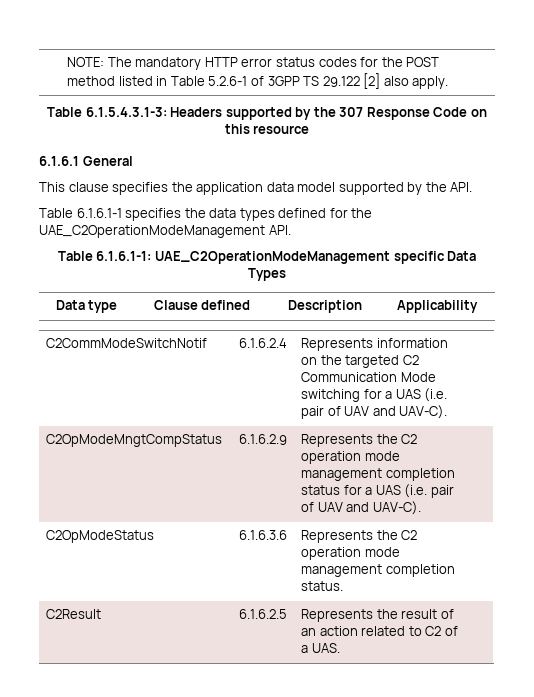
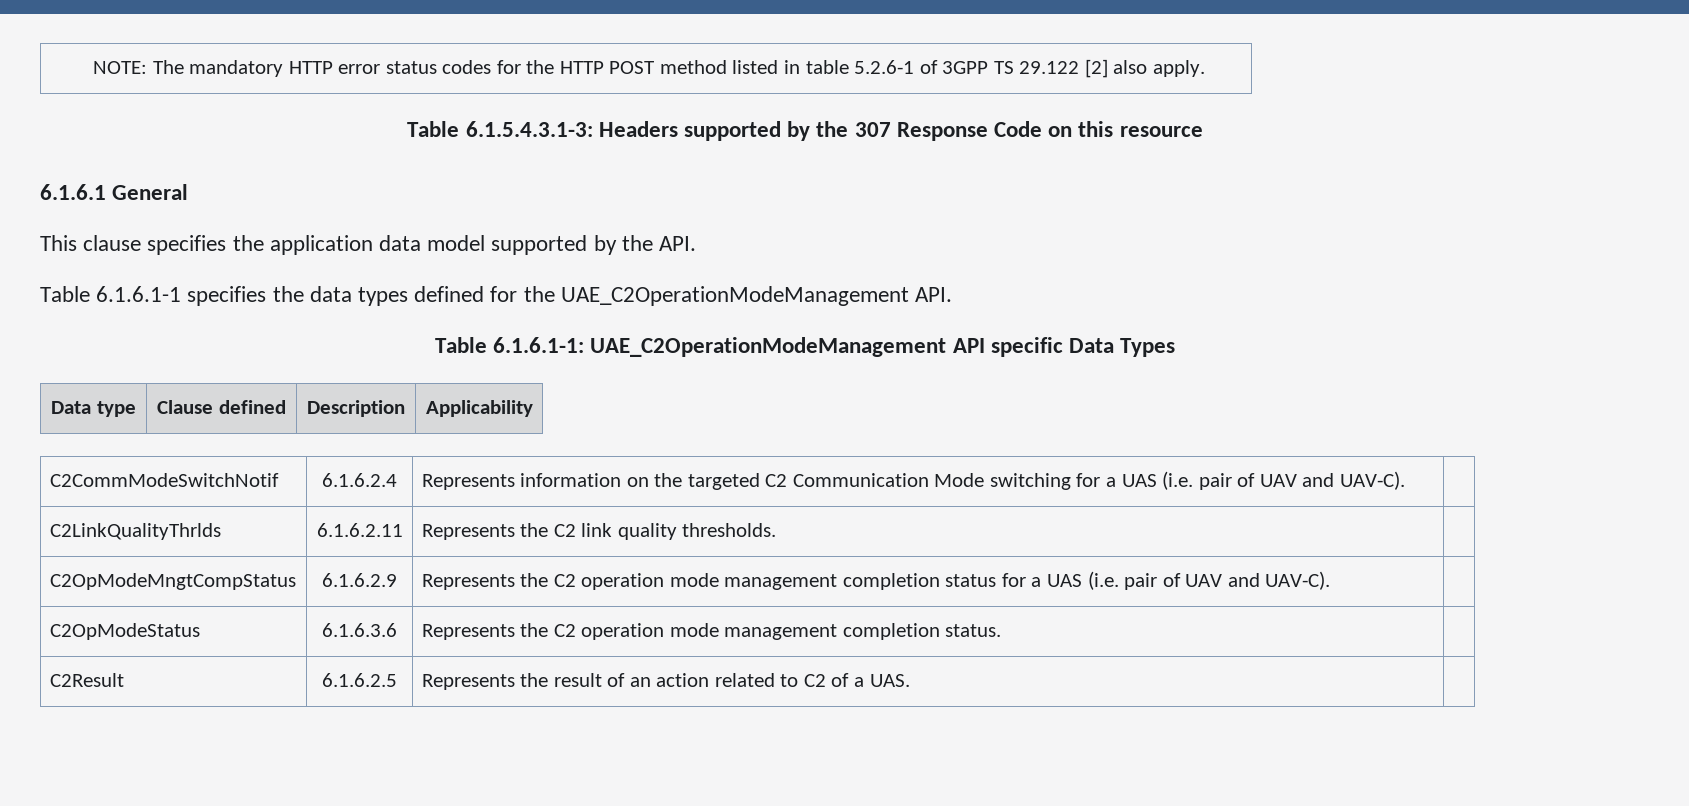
- NOTE: The mandatory HTTP error status codes for the POST method listed in Table 5.2.6-1 of 3GPP TS 29.122 [2] also apply.
+ NOTE: The mandatory HTTP error status codes for the HTTP POST method listed in table 5.2.6-1 of 3GPP TS 29.122 [2] also apply.
- Table 6.1.6.1-1: UAE_C2OperationModeManagement specific Data Types
+ Table 6.1.6.1-1: UAE_C2OperationModeManagement API specific Data Types
+ C2LinkQualityThrlds | 6.1.6.2.11 | Represents the C2 link quality thresholds. |

